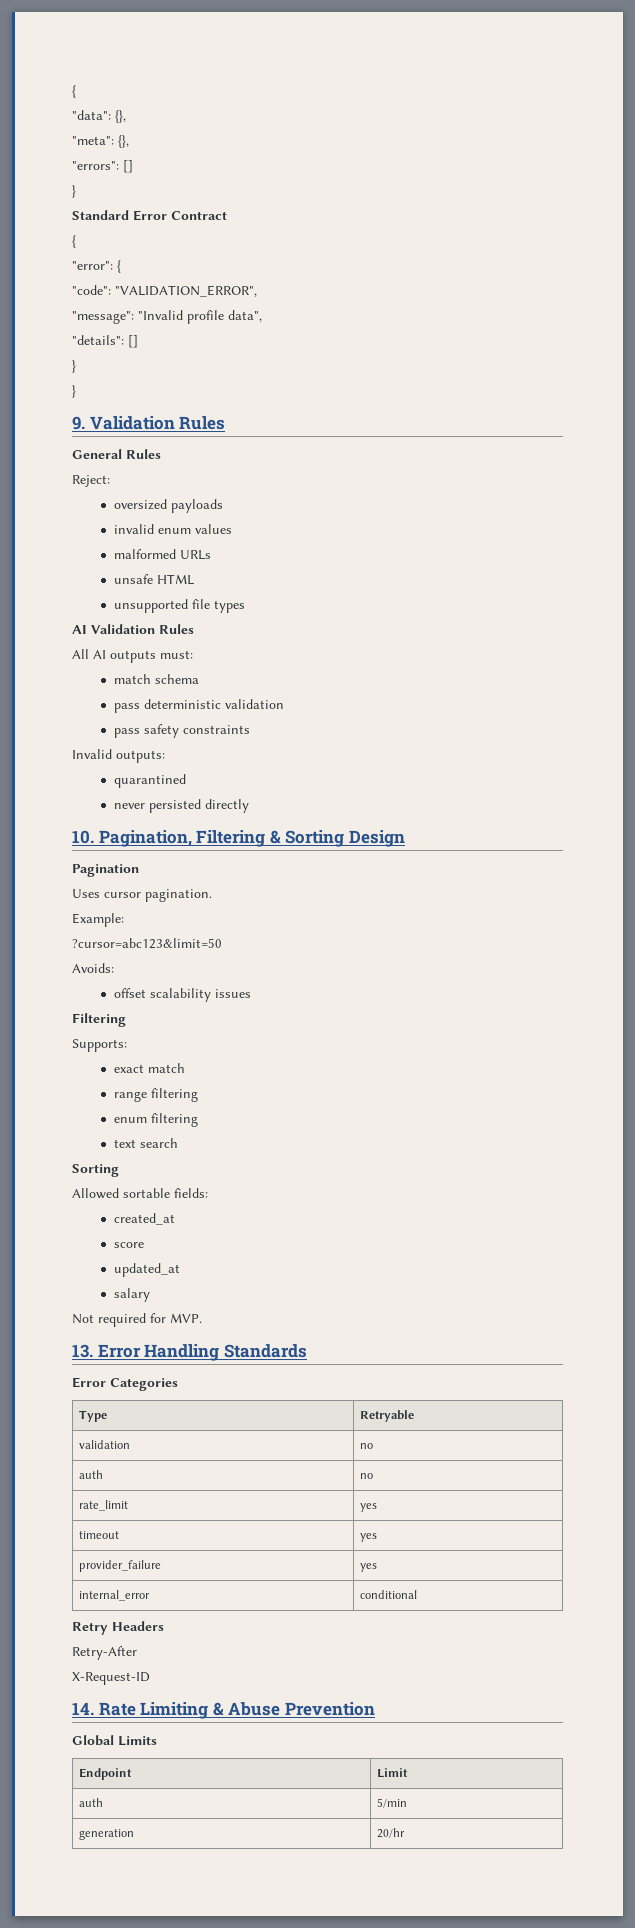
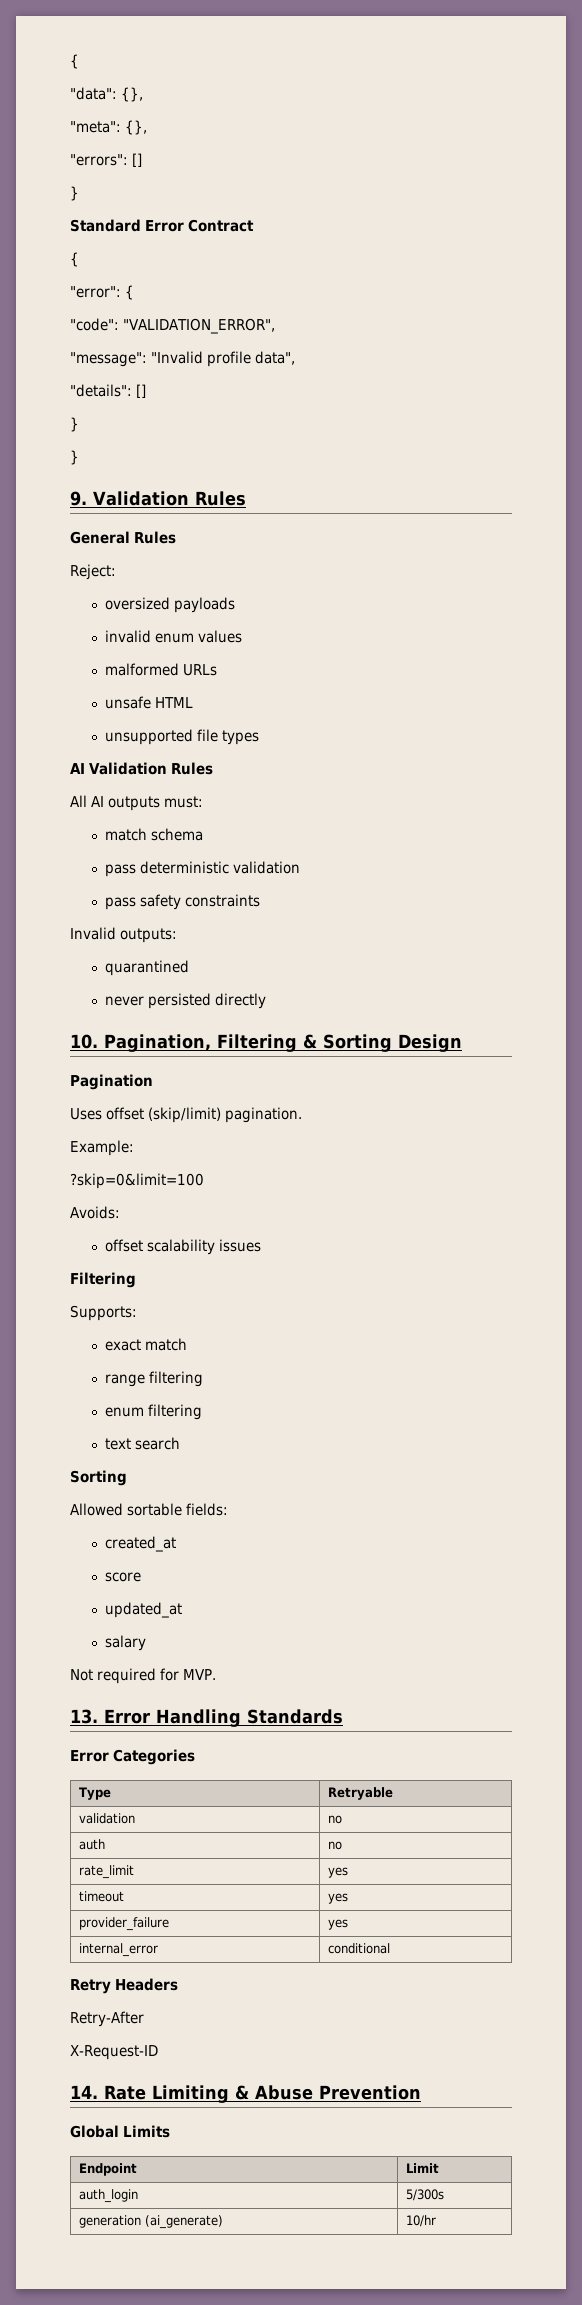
- Uses cursor pagination.
+ Uses offset (skip/limit) pagination.
- ?cursor=abc123&limit=50
+ ?skip=0&limit=100
- auth | 5/min
+ auth_login | 5/300s
- generation | 20/hr
+ generation (ai_generate) | 10/hr

